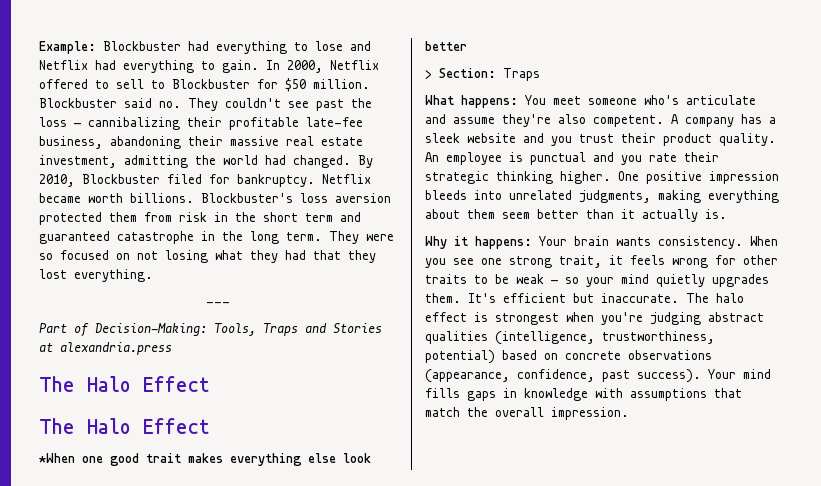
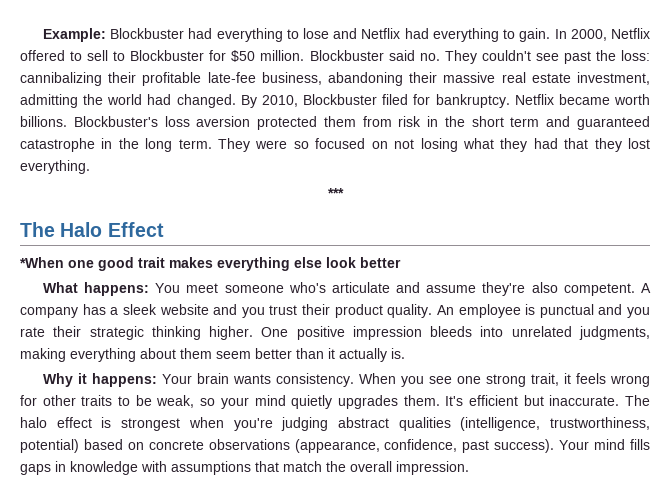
- Blockbuster said no. They couldn't see past the loss — cannibalizing their profitable late-fee business, abandoning their massive real estate investment, admitting the world had changed.
+ Blockbuster said no. They couldn't see past the loss: cannibalizing their profitable late-fee business, abandoning their massive real estate investment, admitting the world had changed.
- ---
- Part of Decision-Making: Tools, Traps and Stories at alexandria.press
- The Halo Effect
+ ***
- > Section: Traps
- When you see one strong trait, it feels wrong for other traits to be weak — so your mind quietly upgrades them.
+ When you see one strong trait, it feels wrong for other traits to be weak, so your mind quietly upgrades them.

